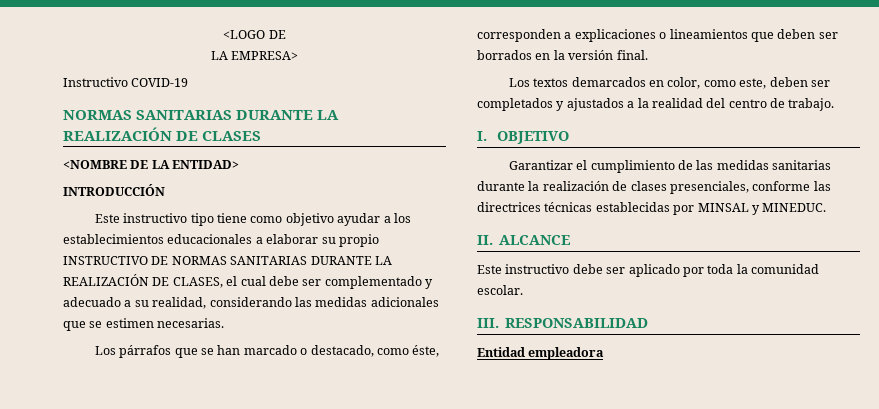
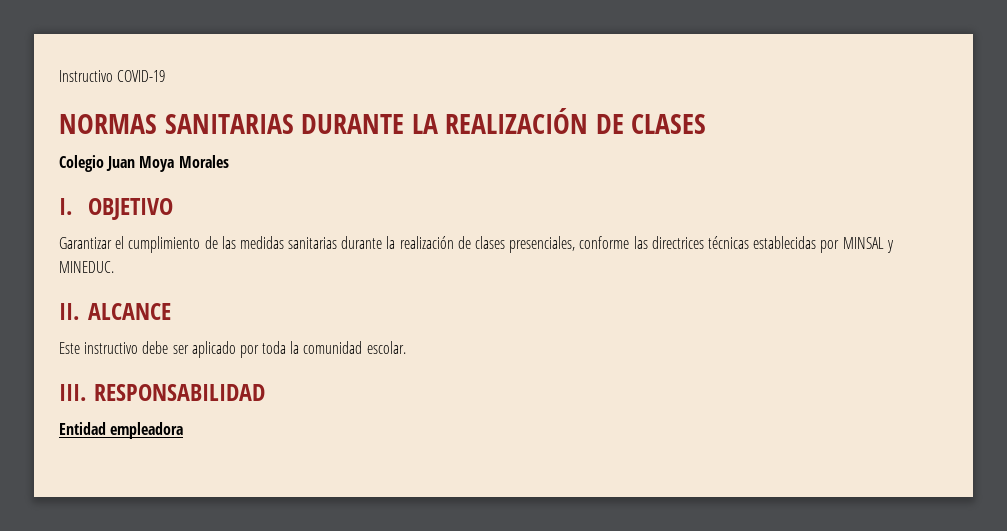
- <LOGO DE
- LA EMPRESA>
- <NOMBRE DE LA ENTIDAD>
- INTRODUCCIÓN
- Este instructivo tipo tiene como objetivo ayudar a los establecimientos educacionales a elaborar su propio INSTRUCTIVO DE NORMAS SANITARIAS DURANTE LA REALIZACIÓN DE CLASES, el cual debe ser complementado y adecuado a su realidad, considerando las medidas adicionales que se estimen necesarias.
- Los párrafos que se han marcado o destacado, como éste, corresponden a explicaciones o lineamientos que deben ser borrados en la versión final.
- Los textos demarcados en color, como este, deben ser completados y ajustados a la realidad del centro de trabajo.
+ Colegio Juan Moya Morales

